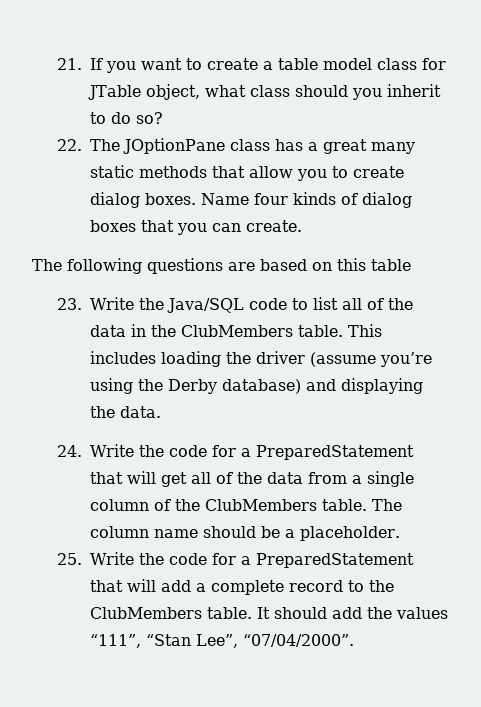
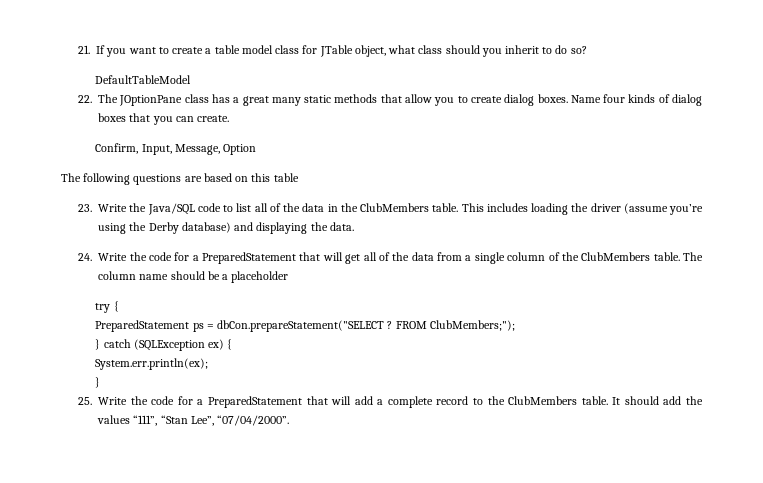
+ DefaultTableModel
+ Confirm, Input, Message, Option
- The column name should be a placeholder.
+ The column name should be a placeholder
+ try {
+ PreparedStatement ps = dbCon.prepareStatement("SELECT ? FROM ClubMembers;");
+ } catch (SQLException ex) {
+ System.err.println(ex);
+ }

